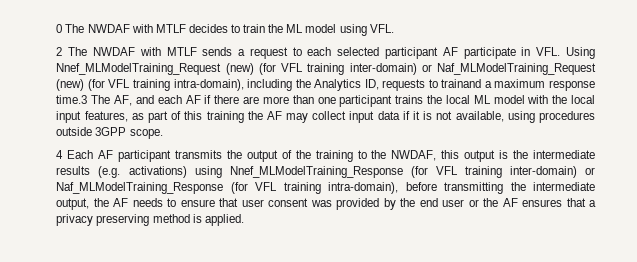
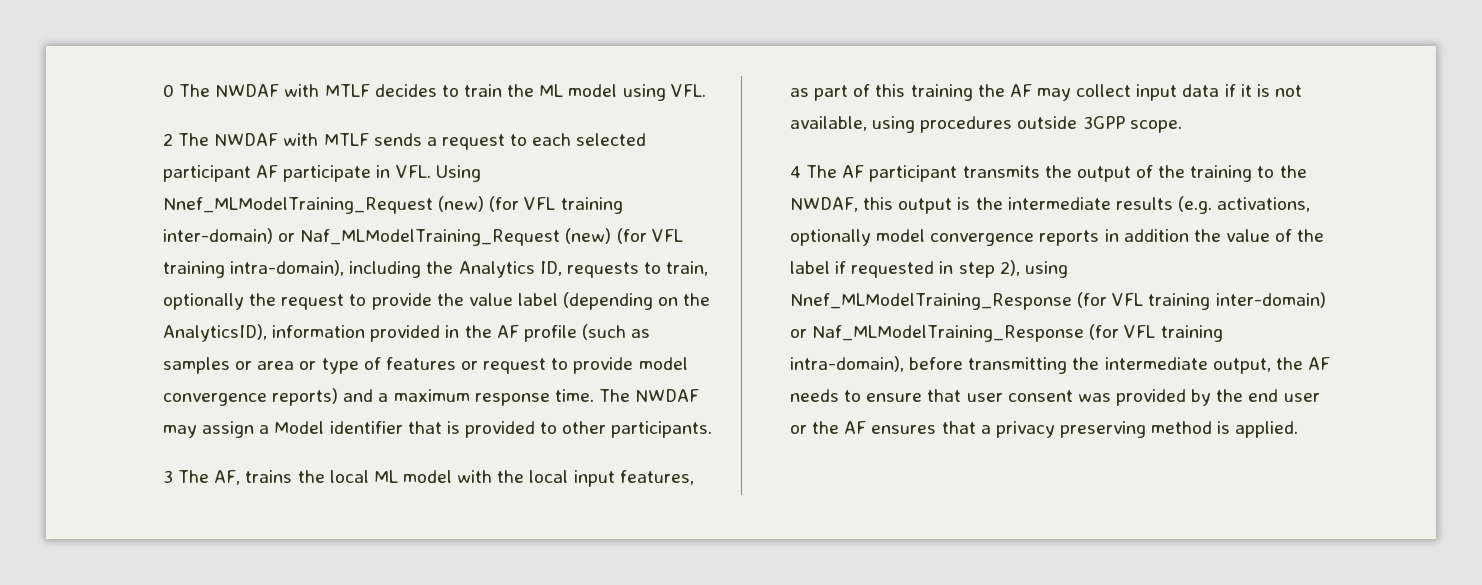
- 2 The NWDAF with MTLF sends a request to each selected participant AF participate in VFL. Using Nnef_MLModelTraining_Request (new) (for VFL training inter-domain) or Naf_MLModelTraining_Request (new) (for VFL training intra-domain), including the Analytics ID, requests to trainand a maximum response time.3 The AF, and each AF if there are more than one participant trains the local ML model with the local input features, as part of this training the AF may collect input data if it is not available, using procedures outside 3GPP scope.
+ 2 The NWDAF with MTLF sends a request to each selected participant AF participate in VFL. Using Nnef_MLModelTraining_Request (new) (for VFL training inter-domain) or Naf_MLModelTraining_Request (new) (for VFL training intra-domain), including the Analytics ID, requests to train, optionally the request to provide the value label (depending on the AnalyticsID), information provided in the AF profile (such as samples or area or type of features or request to provide model convergence reports) and a maximum response time. The NWDAF may assign a Model identifier that is provided to other participants.
+ 3 The AF, trains the local ML model with the local input features, as part of this training the AF may collect input data if it is not available, using procedures outside 3GPP scope.
- 4 Each AF participant transmits the output of the training to the NWDAF, this output is the intermediate results (e.g. activations) using Nnef_MLModelTraining_Response (for VFL training inter-domain) or Naf_MLModelTraining_Response (for VFL training intra-domain), before transmitting the intermediate output, the AF needs to ensure that user consent was provided by the end user or the AF ensures that a privacy preserving method is applied.
+ 4 The AF participant transmits the output of the training to the NWDAF, this output is the intermediate results (e.g. activations, optionally model convergence reports in addition the value of the label if requested in step 2), using Nnef_MLModelTraining_Response (for VFL training inter-domain) or Naf_MLModelTraining_Response (for VFL training intra-domain), before transmitting the intermediate output, the AF needs to ensure that user consent was provided by the end user or the AF ensures that a privacy preserving method is applied.

